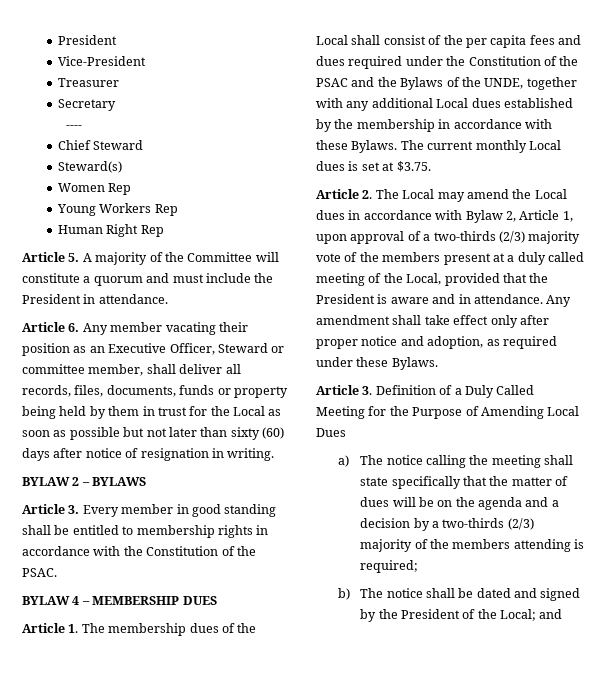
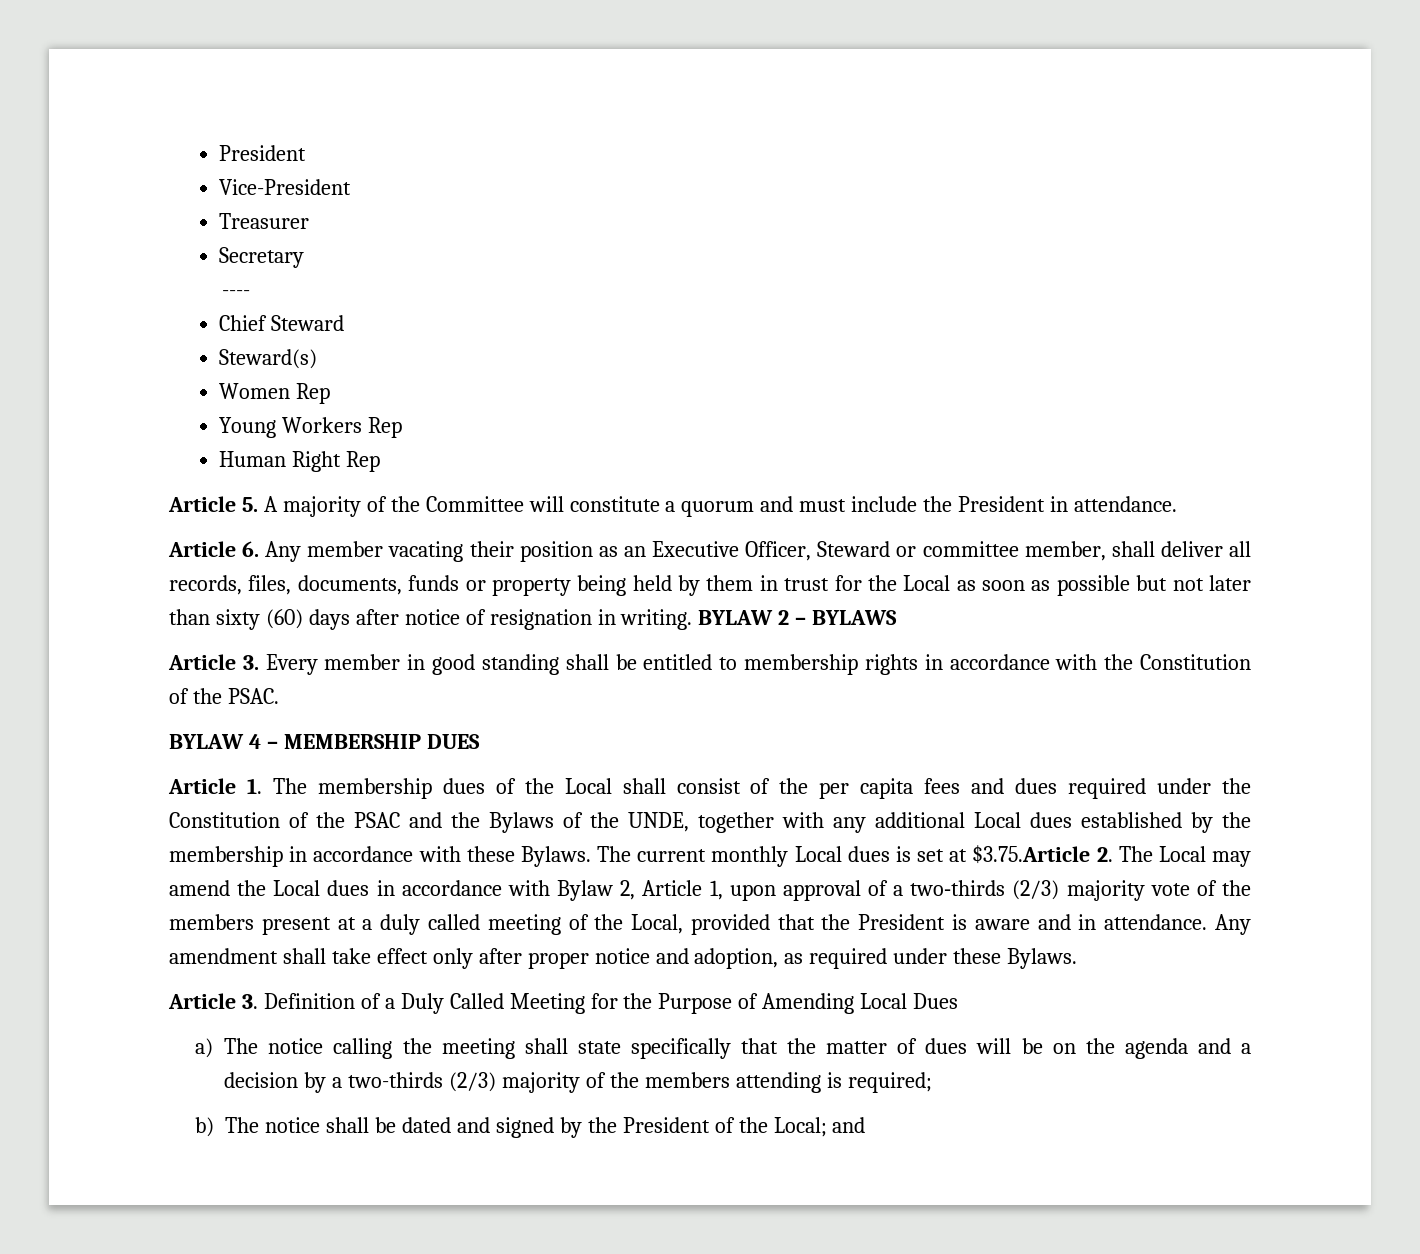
- Article 6. Any member vacating their position as an Executive Officer, Steward or committee member, shall deliver all records, files, documents, funds or property being held by them in trust for the Local as soon as possible but not later than sixty (60) days after notice of resignation in writing.
- BYLAW 2 – BYLAWS
+ Article 6. Any member vacating their position as an Executive Officer, Steward or committee member, shall deliver all records, files, documents, funds or property being held by them in trust for the Local as soon as possible but not later than sixty (60) days after notice of resignation in writing. BYLAW 2 – BYLAWS
- The current monthly Local dues is set at $3.75.
- Article 2. The Local may amend the Local dues in accordance with Bylaw 2, Article 1, upon approval of a two‑thirds (2/3) majority vote of the members present at a duly called meeting of the Local, provided that the President is aware and in attendance.
+ The current monthly Local dues is set at $3.75.Article 2. The Local may amend the Local dues in accordance with Bylaw 2, Article 1, upon approval of a two‑thirds (2/3) majority vote of the members present at a duly called meeting of the Local, provided that the President is aware and in attendance.

